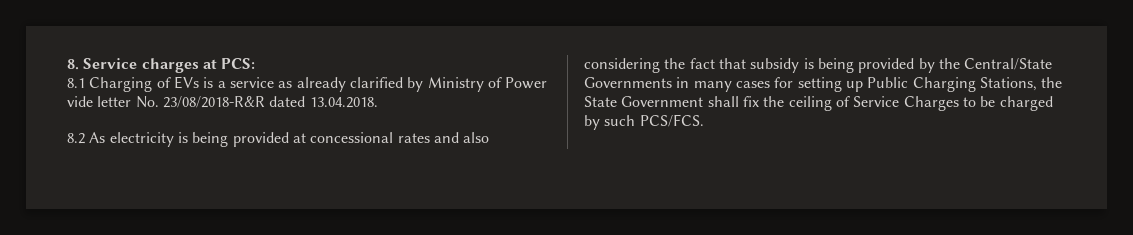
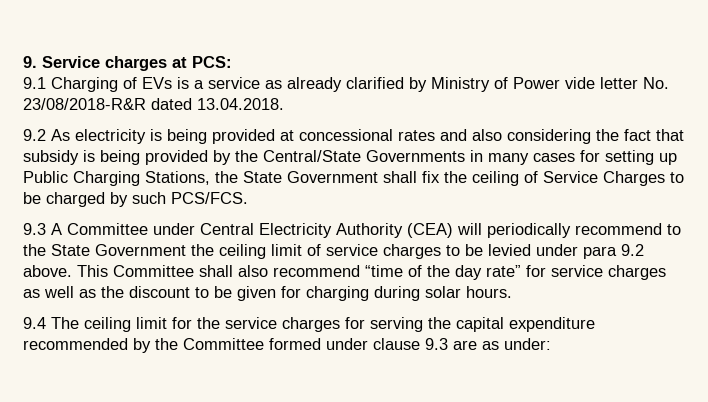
- 8. Service charges at PCS:
+ 9. Service charges at PCS:
- 8.1 Charging of EVs is a service as already clarified by Ministry of Power vide letter No. 23/08/2018-R&R dated 13.04.2018.
+ 9.1 Charging of EVs is a service as already clarified by Ministry of Power vide letter No. 23/08/2018-R&R dated 13.04.2018.
- 8.2 As electricity is being provided at concessional rates and also considering the fact that subsidy is being provided by the Central/State Governments in many cases for setting up Public Charging Stations, the State Government shall fix the ceiling of Service Charges to be charged by such PCS/FCS.
+ 9.2 As electricity is being provided at concessional rates and also considering the fact that subsidy is being provided by the Central/State Governments in many cases for setting up Public Charging Stations, the State Government shall fix the ceiling of Service Charges to be charged by such PCS/FCS.
+ 9.3 A Committee under Central Electricity Authority (CEA) will periodically recommend to the State Government the ceiling limit of service charges to be levied under para 9.2 above. This Committee shall also recommend “time of the day rate” for service charges as well as the discount to be given for charging during solar hours.
+ 9.4 The ceiling limit for the service charges for serving the capital expenditure recommended by the Committee formed under clause 9.3 are as under:

